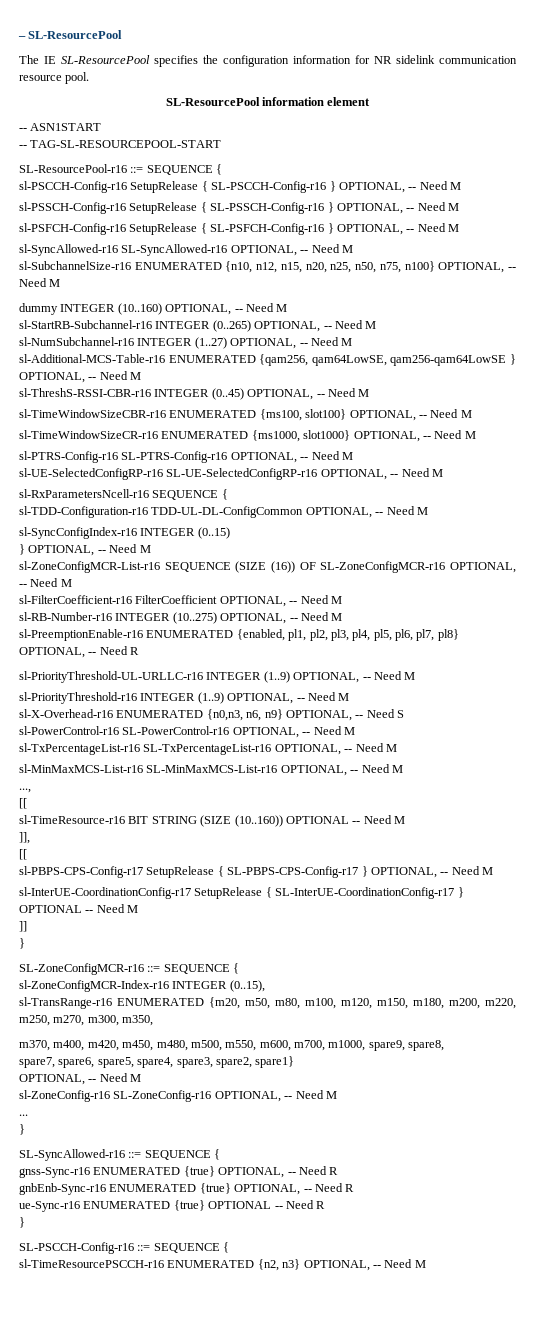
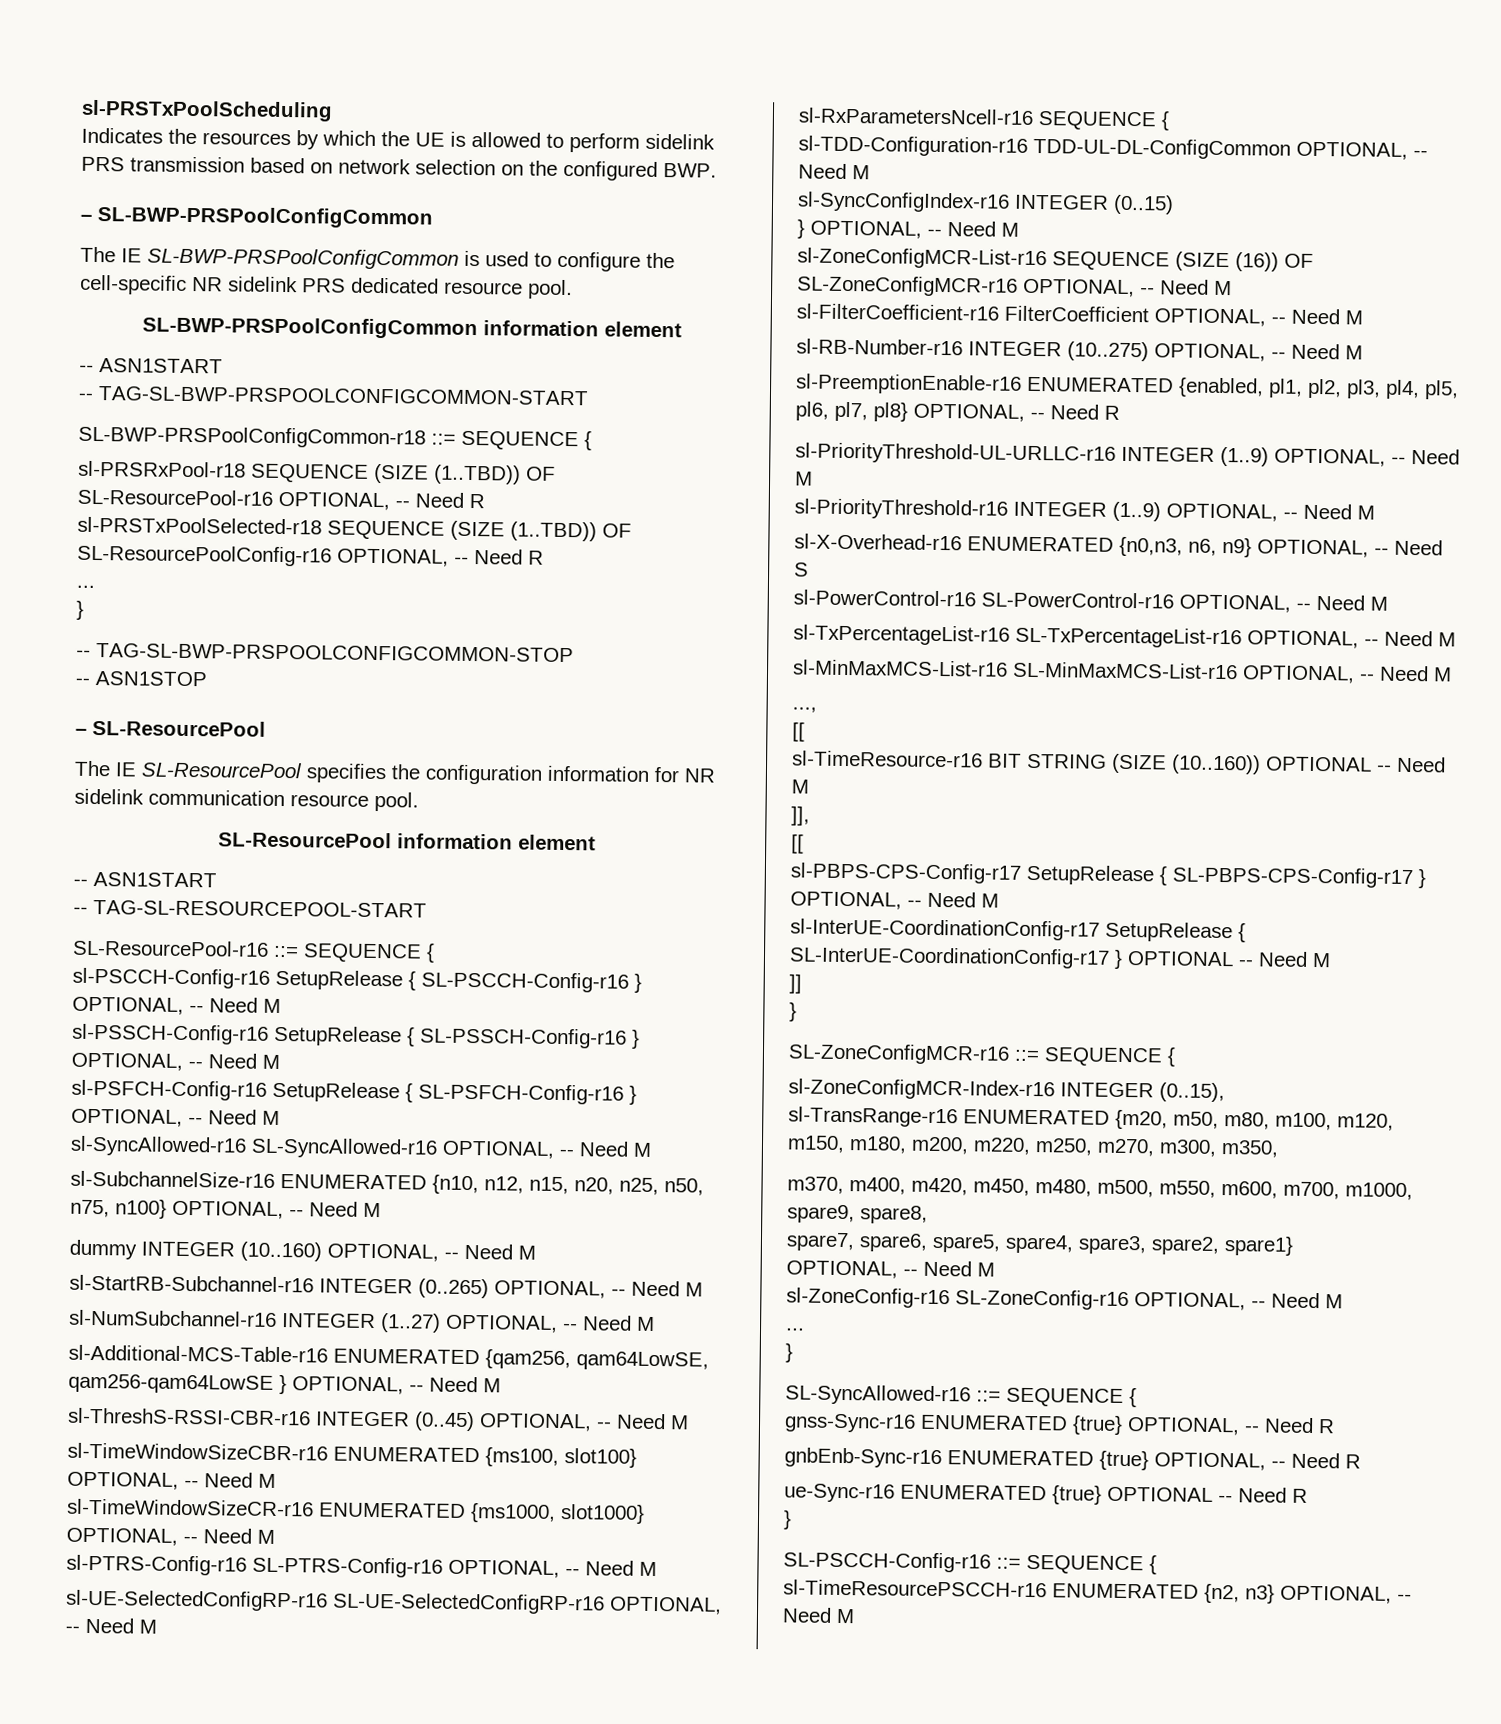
+ sl-PRSTxPoolScheduling
+ Indicates the resources by which the UE is allowed to perform sidelink PRS transmission based on network selection on the configured BWP.
+ – SL-BWP-PRSPoolConfigCommon
+ The IE SL-BWP-PRSPoolConfigCommon is used to configure the cell-specific NR sidelink PRS dedicated resource pool.
+ SL-BWP-PRSPoolConfigCommon information element
+ -- ASN1START
+ -- TAG-SL-BWP-PRSPOOLCONFIGCOMMON-START
+ SL-BWP-PRSPoolConfigCommon-r18 ::= SEQUENCE {
+ sl-PRSRxPool-r18 SEQUENCE (SIZE (1..TBD)) OF SL-ResourcePool-r16 OPTIONAL, -- Need R
+ sl-PRSTxPoolSelected-r18 SEQUENCE (SIZE (1..TBD)) OF SL-ResourcePoolConfig-r16 OPTIONAL, -- Need R
+ ...
+ }
+ -- TAG-SL-BWP-PRSPOOLCONFIGCOMMON-STOP
+ -- ASN1STOP

